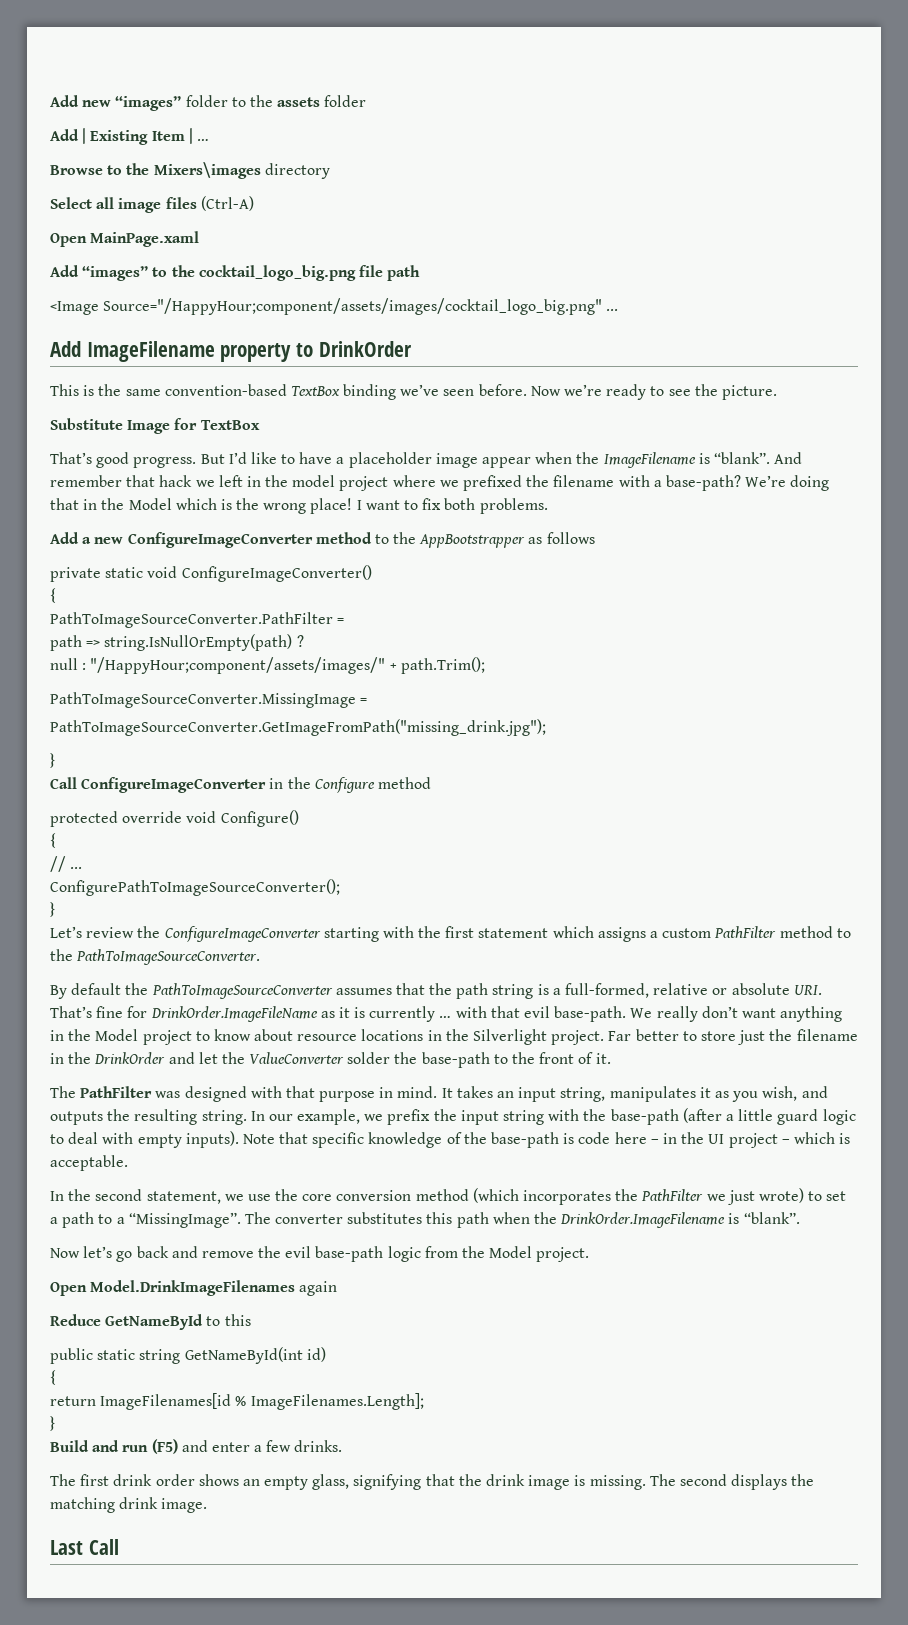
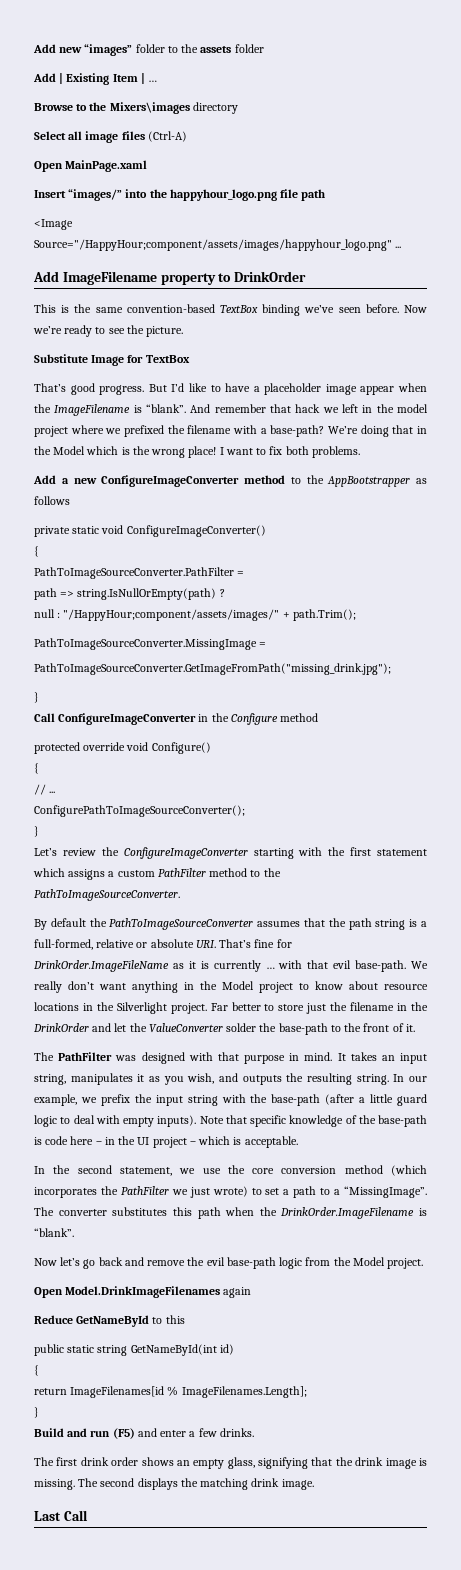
- Add “images” to the cocktail_logo_big.png file path
+ Insert “images/” into the happyhour_logo.png file path
- <Image Source="/HappyHour;component/assets/images/cocktail_logo_big.png" ...
+ <Image Source="/HappyHour;component/assets/images/happyhour_logo.png" ...

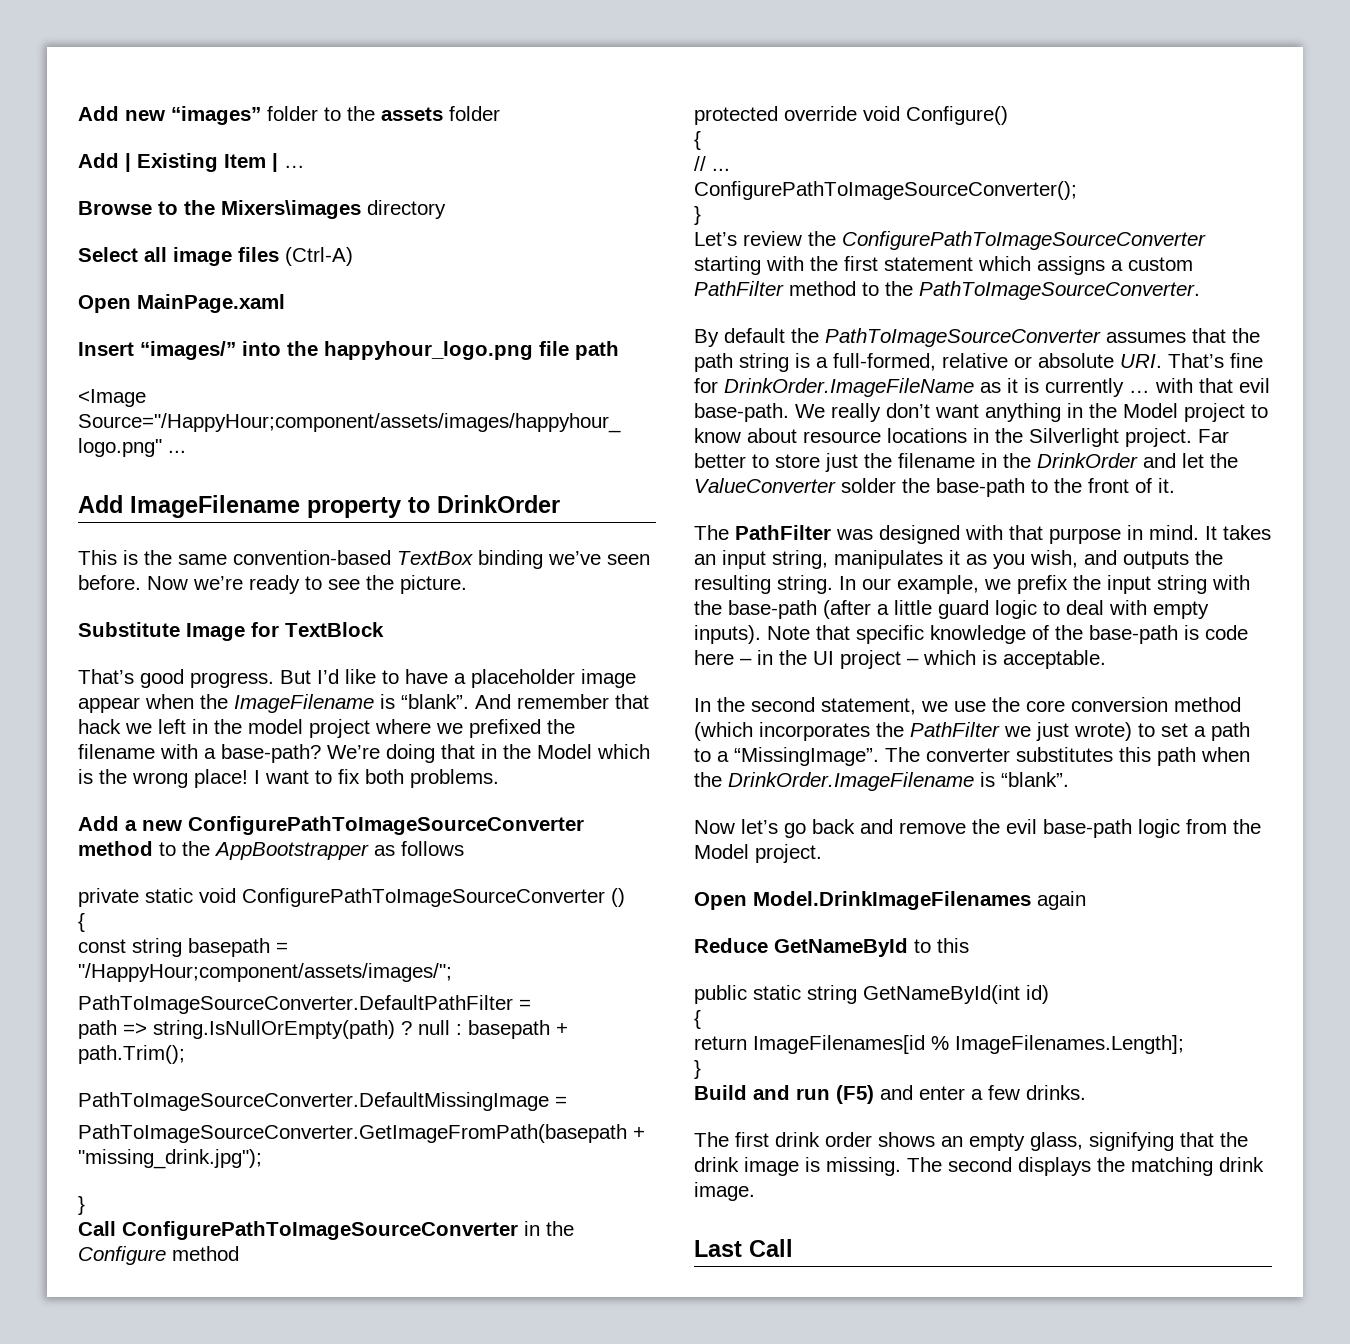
- Substitute Image for TextBox
+ Substitute Image for TextBlock
- Add a new ConfigureImageConverter method to the AppBootstrapper as follows
+ Add a new ConfigurePathToImageSourceConverter method to the AppBootstrapper as follows
- private static void ConfigureImageConverter()
+ private static void ConfigurePathToImageSourceConverter ()
  {
- PathToImageSourceConverter.PathFilter =
+ const string basepath = "/HappyHour;component/assets/images/";
+ PathToImageSourceConverter.DefaultPathFilter =
- path => string.IsNullOrEmpty(path) ?
- null : "/HappyHour;component/assets/images/" + path.Trim();
+ path => string.IsNullOrEmpty(path) ? null : basepath + path.Trim();
- PathToImageSourceConverter.MissingImage =
- PathToImageSourceConverter.GetImageFromPath("missing_drink.jpg");
+ PathToImageSourceConverter.DefaultMissingImage =
+ PathToImageSourceConverter.GetImageFromPath(basepath + "missing_drink.jpg");
- Call ConfigureImageConverter in the Configure method
+ Call ConfigurePathToImageSourceConverter in the Configure method
- Let’s review the ConfigureImageConverter starting with the first statement which assigns a custom PathFilter method to the PathToImageSourceConverter.
+ Let’s review the ConfigurePathToImageSourceConverter starting with the first statement which assigns a custom PathFilter method to the PathToImageSourceConverter.

